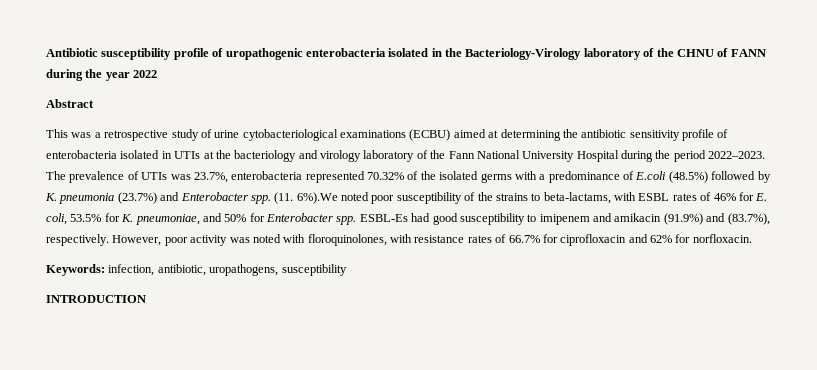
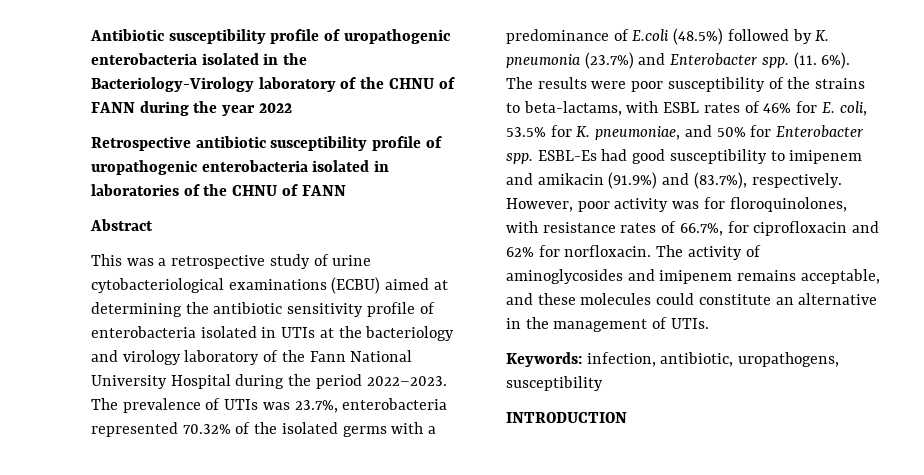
+ Retrospective antibiotic susceptibility profile of uropathogenic enterobacteria isolated in laboratories of the CHNU of FANN
- (11. 6%).We noted poor susceptibility of the strains to beta-lactams, with ESBL rates of 46% for E. coli, 53.5% for K. pneumoniae, and 50% for Enterobacter spp.
+ (11. 6%). The results were poor susceptibility of the strains to beta-lactams, with ESBL rates of 46% for E. coli, 53.5% for K. pneumoniae, and 50% for Enterobacter spp.
- However, poor activity was noted with floroquinolones, with resistance rates of 66.7% for ciprofloxacin and 62% for norfloxacin.
+ However, poor activity was for floroquinolones, with resistance rates of 66.7%, for ciprofloxacin and 62% for norfloxacin. The activity of aminoglycosides and imipenem remains acceptable, and these molecules could constitute an alternative in the management of UTIs.

